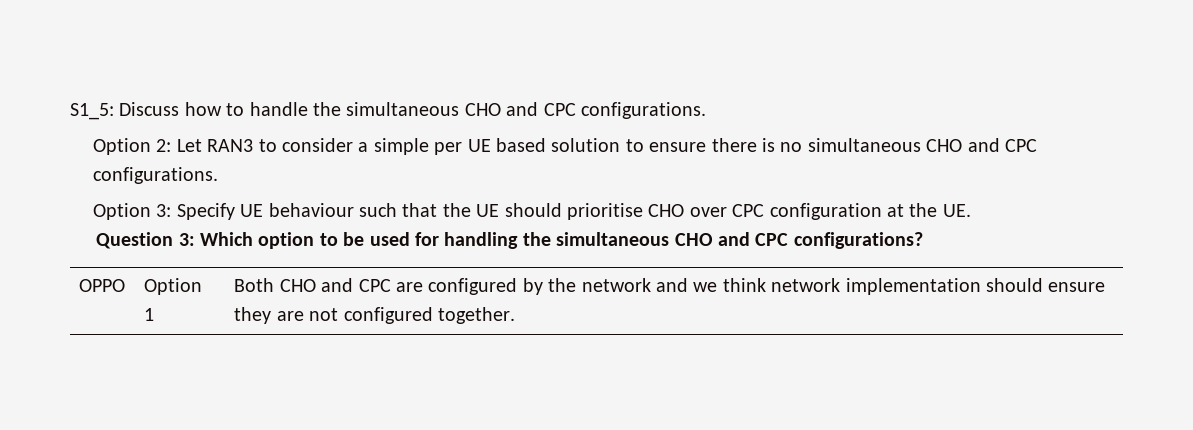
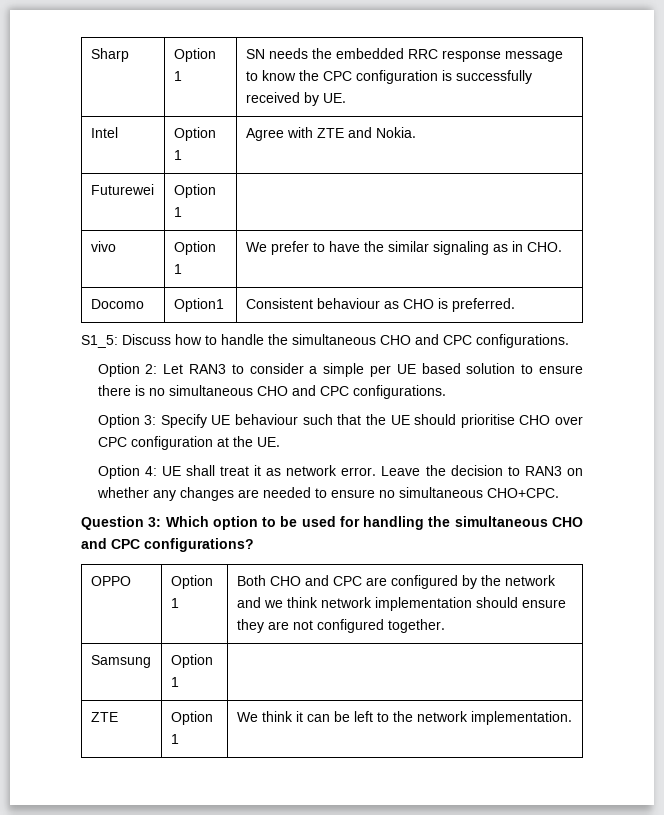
+ Sharp | Option 1 | SN needs the embedded RRC response message to know the CPC configuration is successfully received by UE.
+ Intel | Option 1 | Agree with ZTE and Nokia.
+ Futurewei | Option 1 |
+ vivo | Option 1 | We prefer to have the similar signaling as in CHO.
+ Docomo | Option1 | Consistent behaviour as CHO is preferred.
+ Option 4: UE shall treat it as network error. Leave the decision to RAN3 on whether any changes are needed to ensure no simultaneous CHO+CPC.
+ Samsung | Option 1 |
+ ZTE | Option 1 | We think it can be left to the network implementation.

